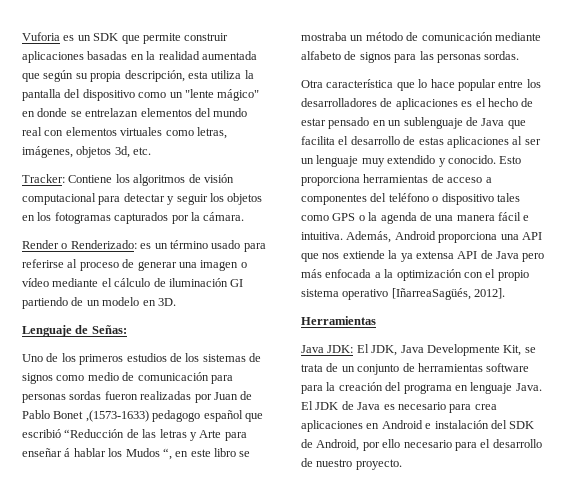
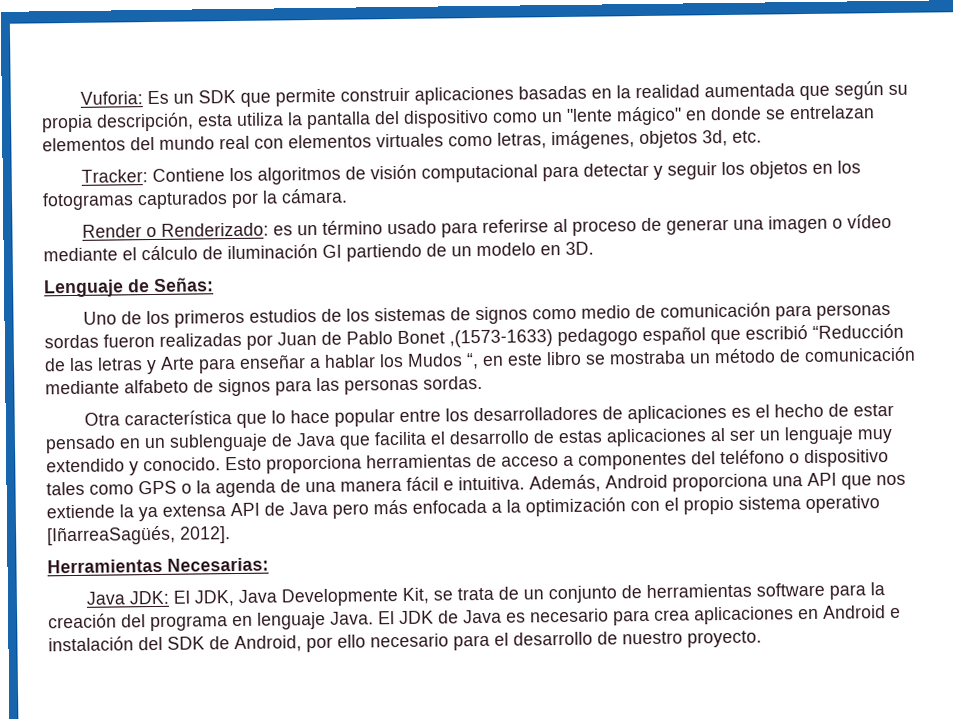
- Vuforia es un SDK que permite construir aplicaciones basadas en la realidad aumentada que según su propia descripción, esta utiliza la pantalla del dispositivo como un "lente mágico" en donde se entrelazan elementos del mundo real con elementos virtuales como letras, imágenes, objetos 3d, etc.
+ Vuforia: Es un SDK que permite construir aplicaciones basadas en la realidad aumentada que según su propia descripción, esta utiliza la pantalla del dispositivo como un "lente mágico" en donde se entrelazan elementos del mundo real con elementos virtuales como letras, imágenes, objetos 3d, etc.
- Uno de los primeros estudios de los sistemas de signos como medio de comunicación para personas sordas fueron realizadas por Juan de Pablo Bonet ,(1573-1633) pedagogo español que escribió “Reducción de las letras y Arte para enseñar á hablar los Mudos “, en este libro se mostraba un método de comunicación mediante alfabeto de signos para las personas sordas.
+ Uno de los primeros estudios de los sistemas de signos como medio de comunicación para personas sordas fueron realizadas por Juan de Pablo Bonet ,(1573-1633) pedagogo español que escribió “Reducción de las letras y Arte para enseñar a hablar los Mudos “, en este libro se mostraba un método de comunicación mediante alfabeto de signos para las personas sordas.
- Herramientas
+ Herramientas Necesarias:

